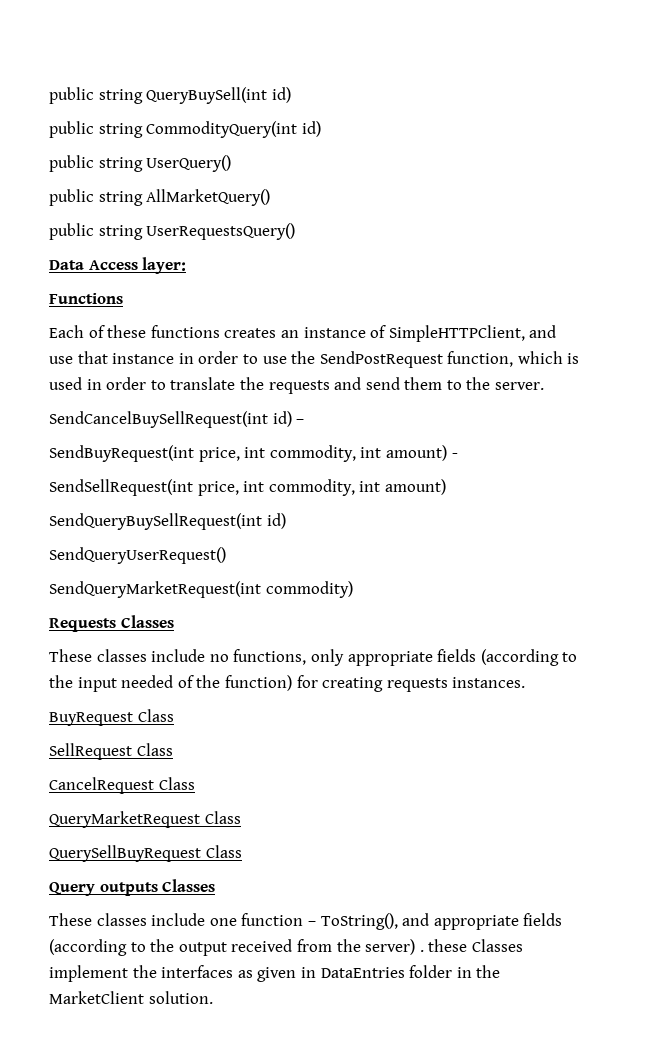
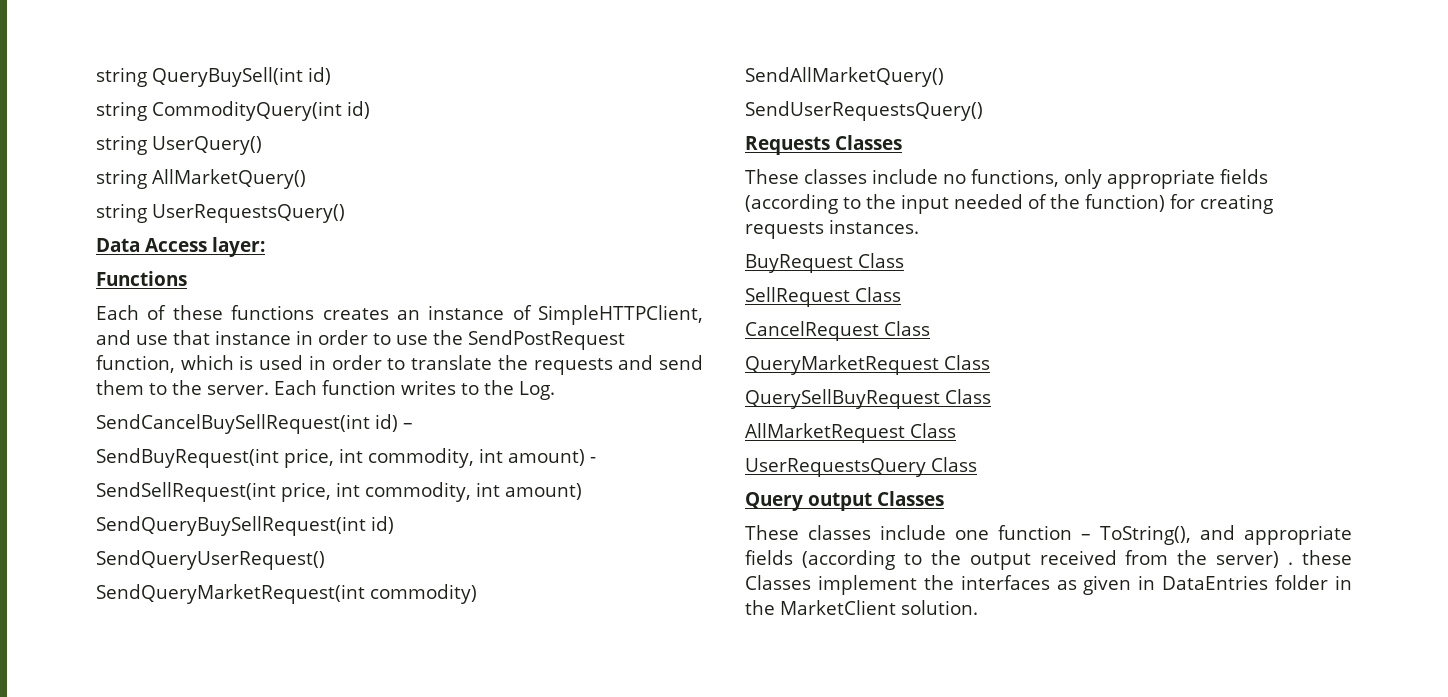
- public string QueryBuySell(int id)
+ string QueryBuySell(int id)
- public string CommodityQuery(int id)
+ string CommodityQuery(int id)
- public string UserQuery()
+ string UserQuery()
- public string AllMarketQuery()
+ string AllMarketQuery()
- public string UserRequestsQuery()
+ string UserRequestsQuery()
+ Each function writes to the Log.
+ SendAllMarketQuery()
+ SendUserRequestsQuery()
+ AllMarketRequest Class
+ UserRequestsQuery Class
- Query outputs Classes
+ Query output Classes

